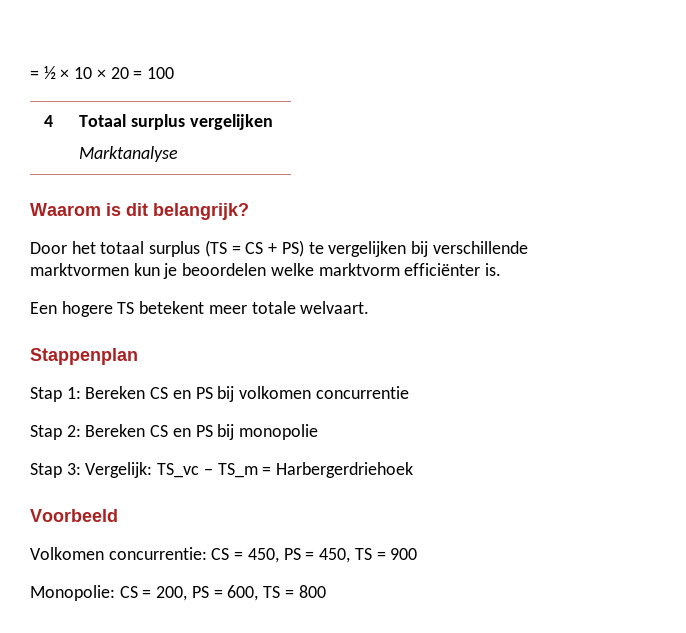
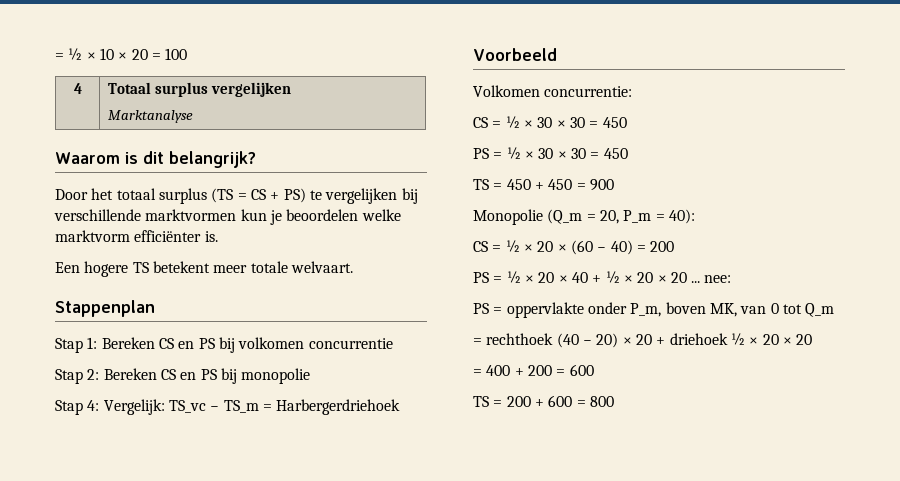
- Stap 3: Vergelijk: TS_vc − TS_m = Harbergerdriehoek
+ Stap 4: Vergelijk: TS_vc − TS_m = Harbergerdriehoek
- Volkomen concurrentie: CS = 450, PS = 450, TS = 900
- Monopolie: CS = 200, PS = 600, TS = 800
+ Volkomen concurrentie:
+ CS = ½ × 30 × 30 = 450
+ PS = ½ × 30 × 30 = 450
+ TS = 450 + 450 = 900
+ Monopolie (Q_m = 20, P_m = 40):
+ CS = ½ × 20 × (60 − 40) = 200
+ PS = ½ × 20 × 40 + ½ × 20 × 20 ... nee:
+ PS = oppervlakte onder P_m, boven MK, van 0 tot Q_m
+ = rechthoek (40 − 20) × 20 + driehoek ½ × 20 × 20
+ = 400 + 200 = 600
+ TS = 200 + 600 = 800

